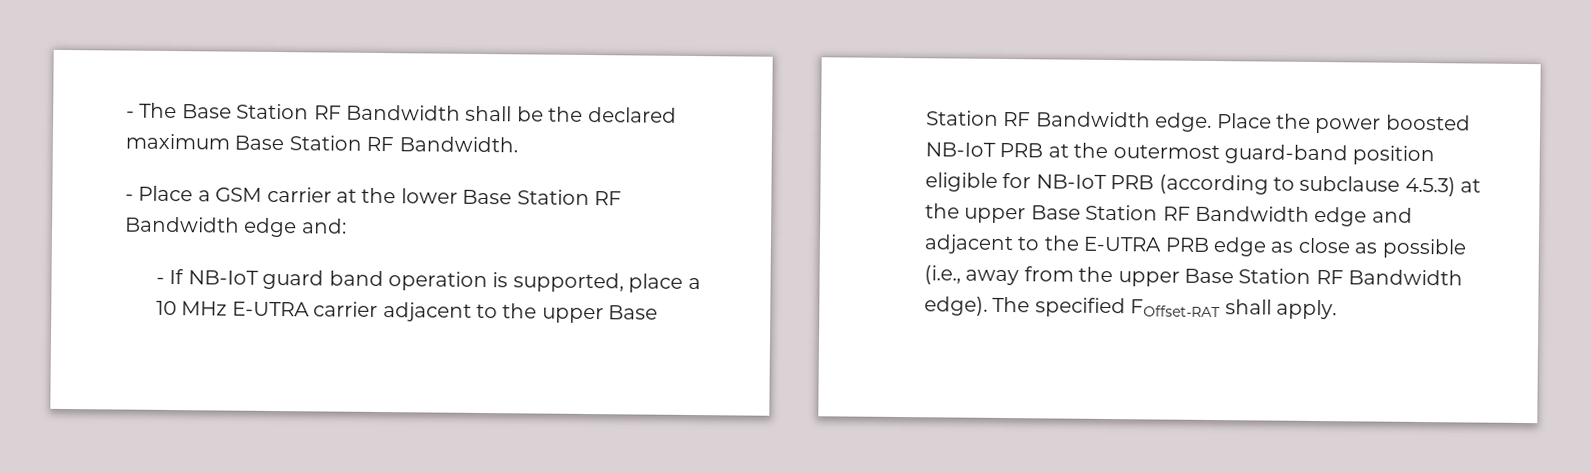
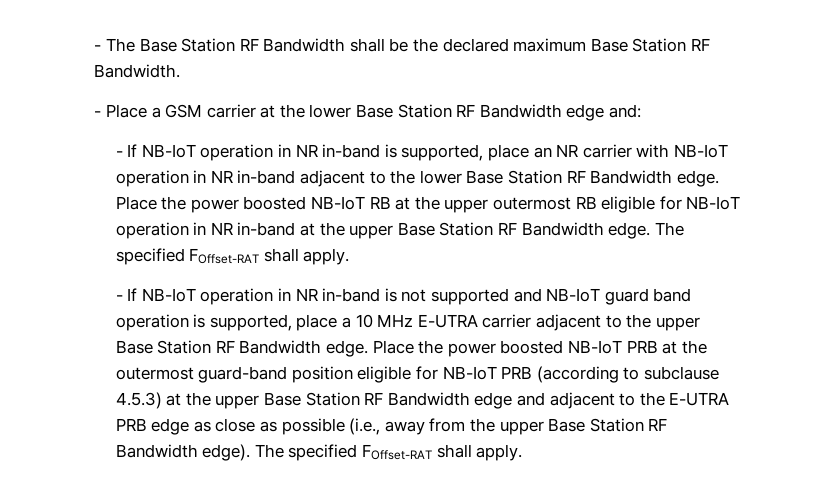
- - If NB-IoT guard band operation is supported, place a 10 MHz E-UTRA carrier adjacent to the upper Base Station RF Bandwidth edge.
+ - If NB-IoT operation in NR in-band is supported, place an NR carrier with NB-IoT operation in NR in-band adjacent to the lower Base Station RF Bandwidth edge. Place the power boosted NB-IoT RB at the upper outermost RB eligible for NB-IoT operation in NR in-band at the upper Base Station RF Bandwidth edge. The specified FOffset-RAT shall apply.
+ - If NB-IoT operation in NR in-band is not supported and NB-IoT guard band operation is supported, place a 10 MHz E-UTRA carrier adjacent to the upper Base Station RF Bandwidth edge.

